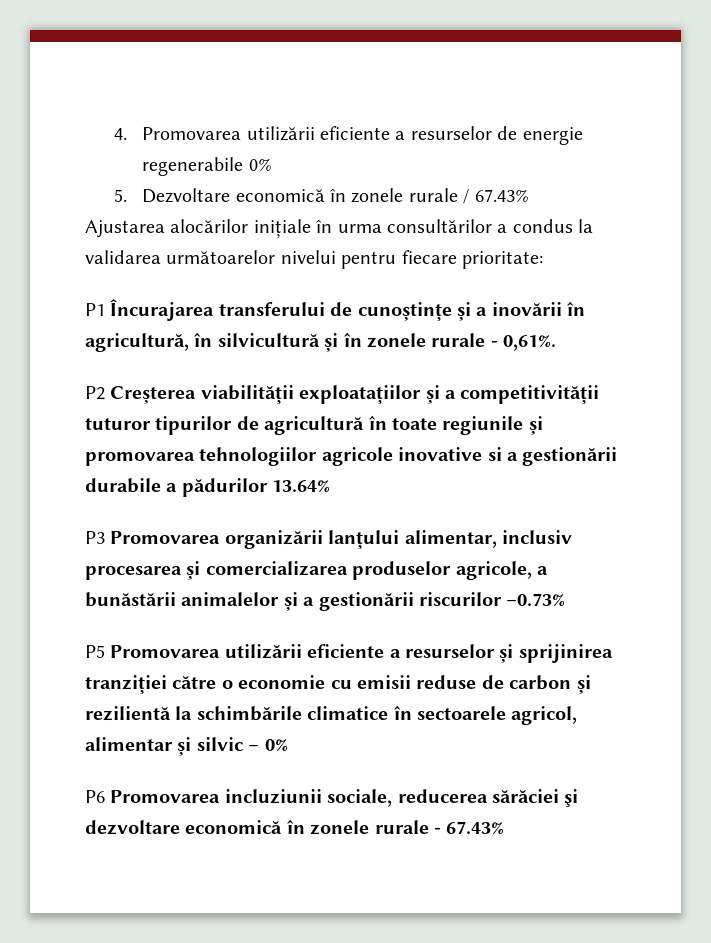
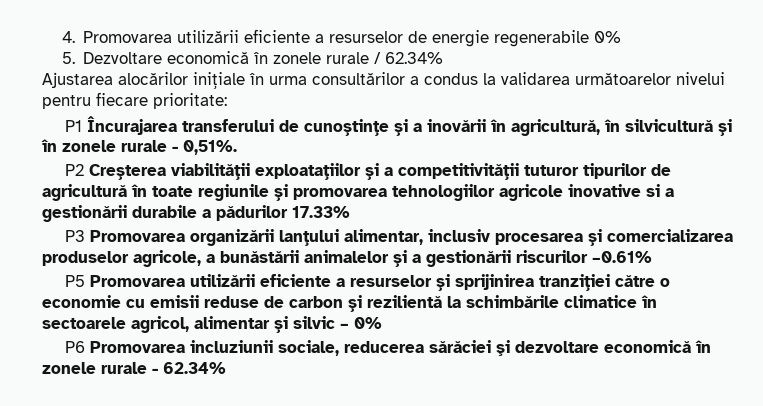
- 5. Dezvoltare economică în zonele rurale / 67.43%
+ 5. Dezvoltare economică în zonele rurale / 62.34%
- P1 Încurajarea transferului de cunoștințe și a inovării în agricultură, în silvicultură și în zonele rurale - 0,61%.
+ P1 Încurajarea transferului de cunoștințe și a inovării în agricultură, în silvicultură și în zonele rurale - 0,51%.
- P2 Creșterea viabilității exploatațiilor și a competitivității tuturor tipurilor de agricultură în toate regiunile și promovarea tehnologiilor agricole inovative si a gestionării durabile a pădurilor 13.64%
+ P2 Creșterea viabilității exploatațiilor și a competitivității tuturor tipurilor de agricultură în toate regiunile și promovarea tehnologiilor agricole inovative si a gestionării durabile a pădurilor 17.33%
- P3 Promovarea organizării lanțului alimentar, inclusiv procesarea și comercializarea produselor agricole, a bunăstării animalelor și a gestionării riscurilor –0.73%
+ P3 Promovarea organizării lanțului alimentar, inclusiv procesarea și comercializarea produselor agricole, a bunăstării animalelor și a gestionării riscurilor –0.61%
- P6 Promovarea incluziunii sociale, reducerea sărăciei şi dezvoltare economică în zonele rurale - 67.43%
+ P6 Promovarea incluziunii sociale, reducerea sărăciei şi dezvoltare economică în zonele rurale - 62.34%

